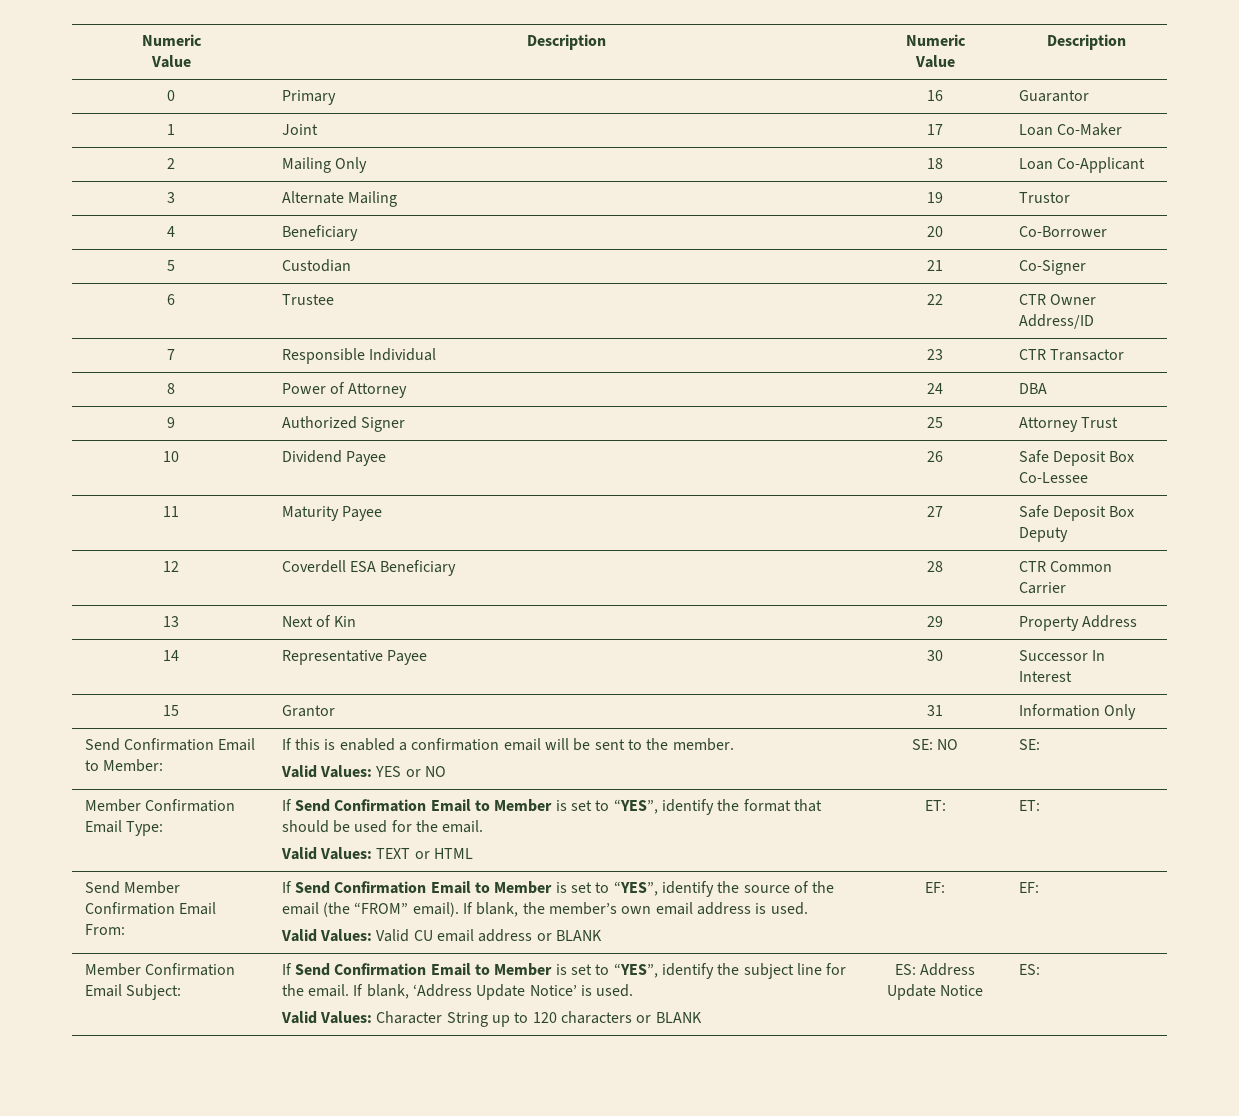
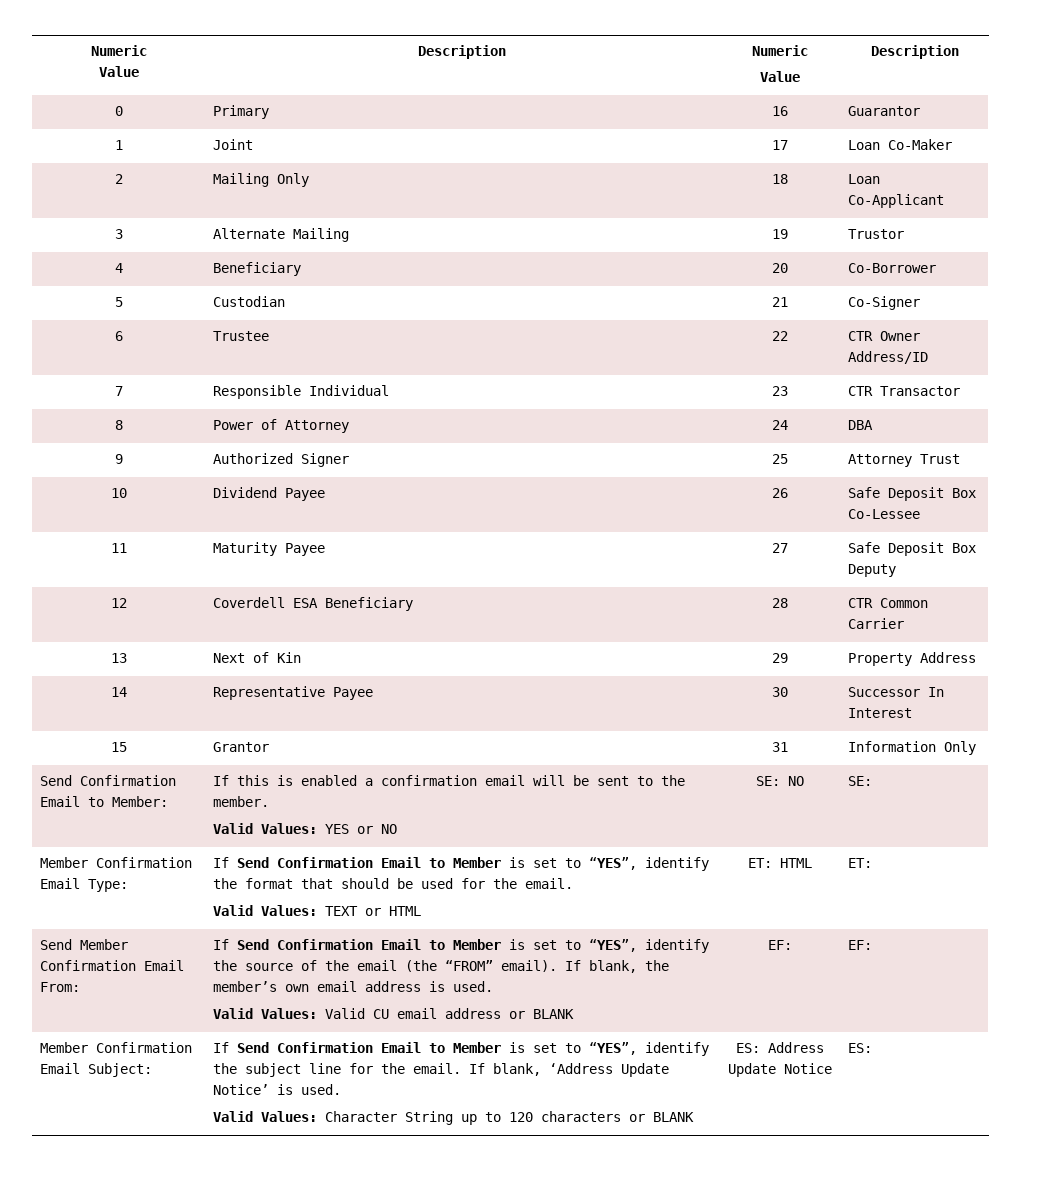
  Member Confirmation Email Type: | If Send Confirmation Email to Member is set to “YES”, identify the format that should be used for the email.
- Valid Values: TEXT or HTML | ET: | ET:
+ Valid Values: TEXT or HTML | ET: HTML | ET:

